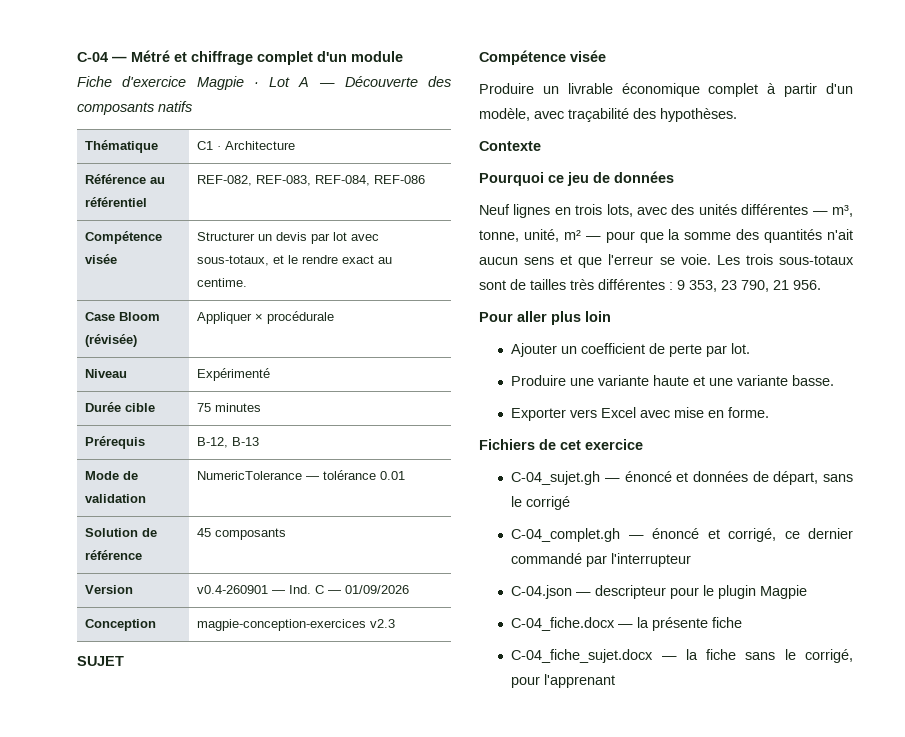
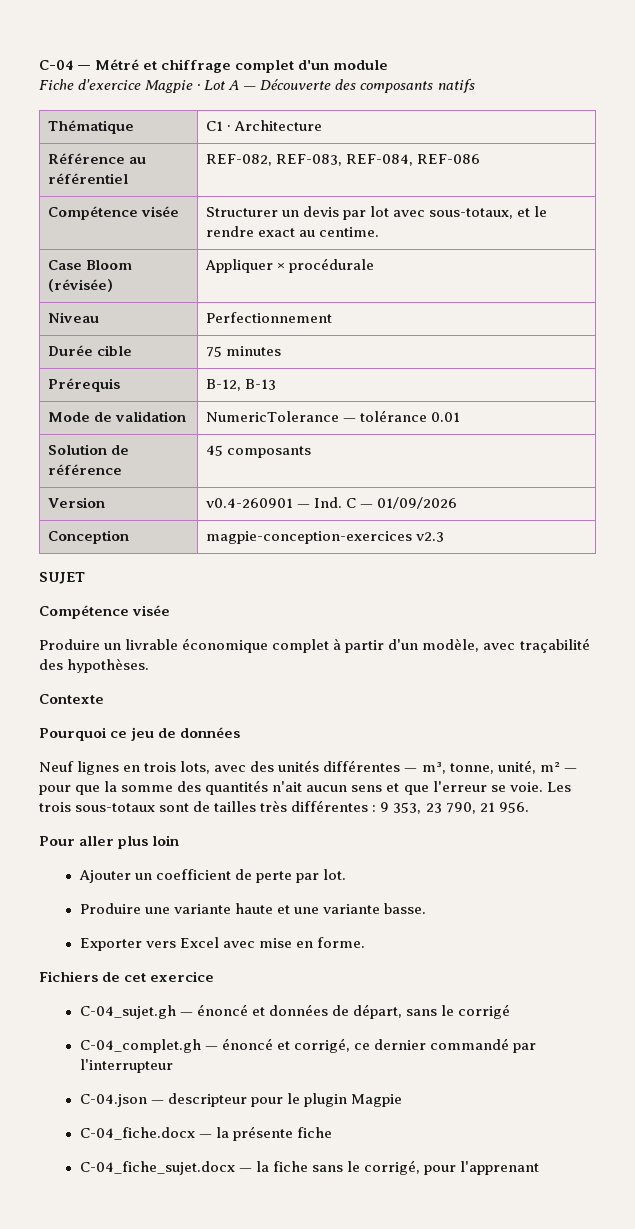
- Niveau | Expérimenté
+ Niveau | Perfectionnement

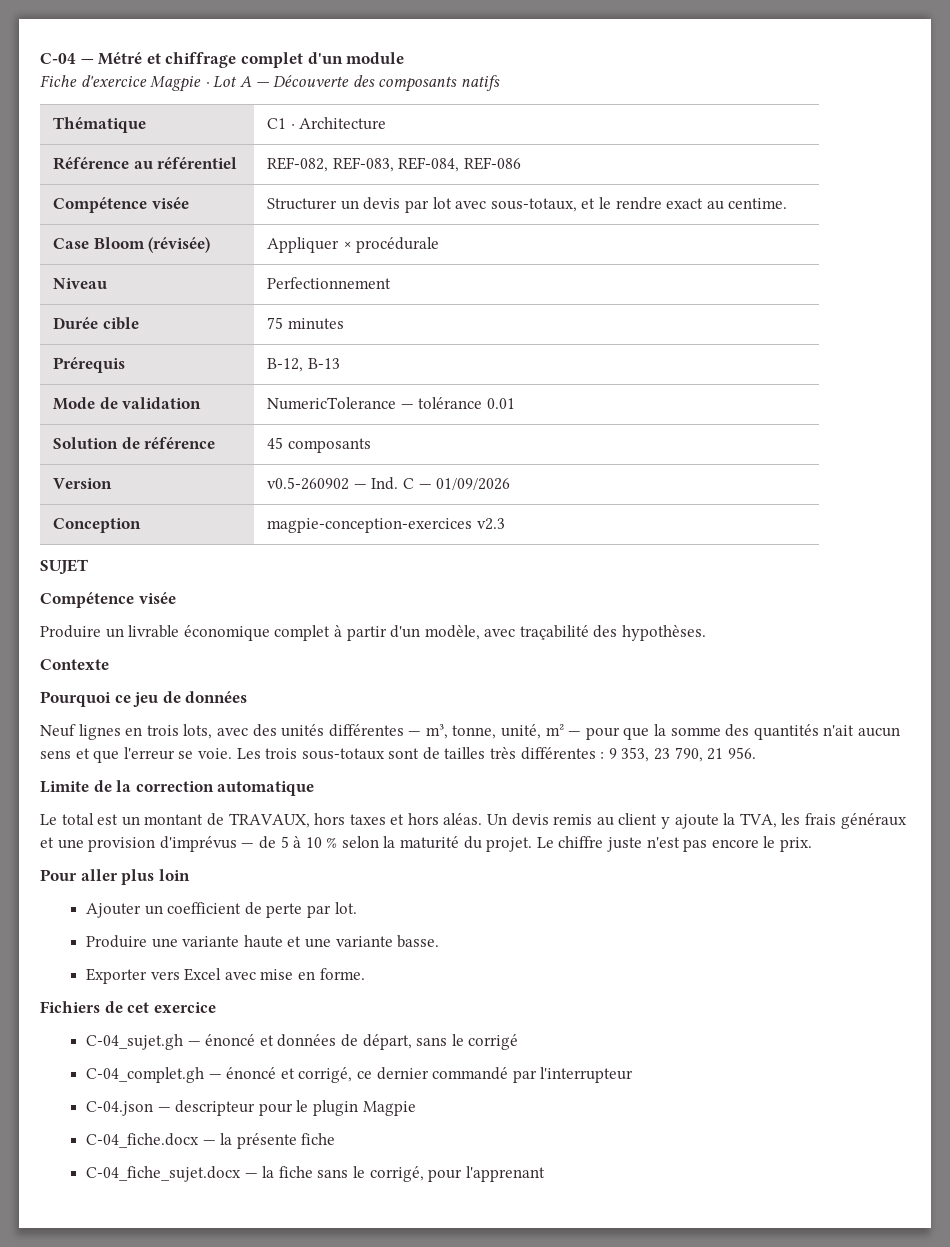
- Version | v0.4-260901 — Ind. C — 01/09/2026
+ Version | v0.5-260902 — Ind. C — 01/09/2026
+ Limite de la correction automatique
+ Le total est un montant de TRAVAUX, hors taxes et hors aléas. Un devis remis au client y ajoute la TVA, les frais généraux et une provision d'imprévus — de 5 à 10 % selon la maturité du projet. Le chiffre juste n'est pas encore le prix.

